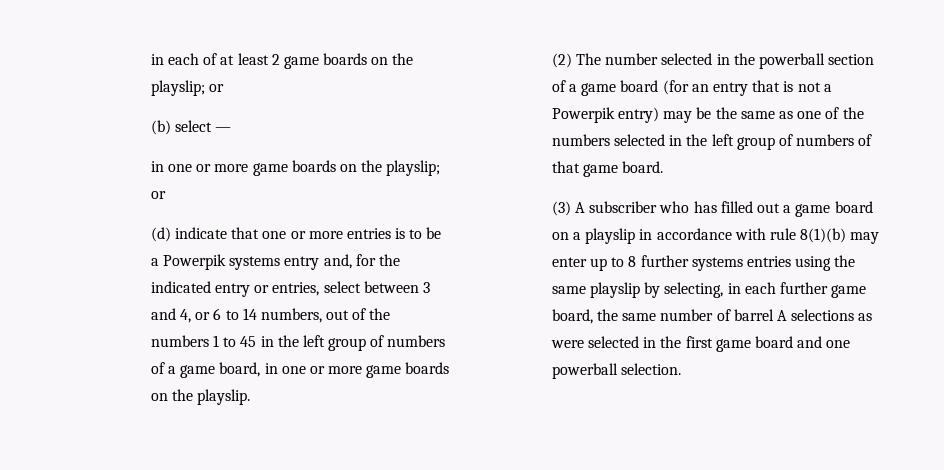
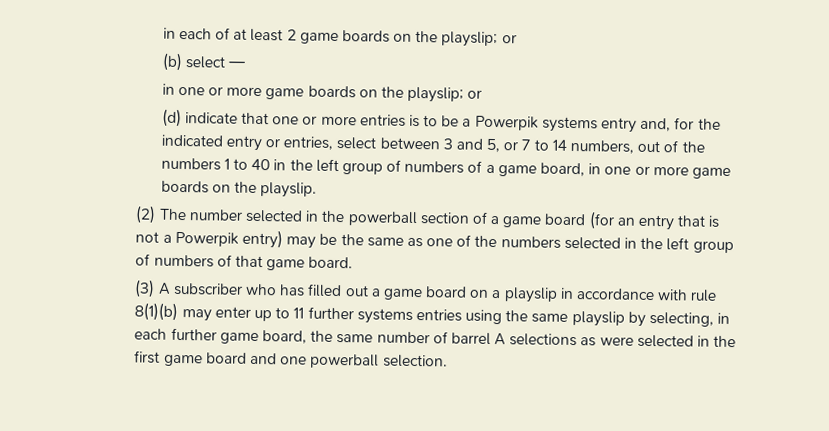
- (d) indicate that one or more entries is to be a Powerpik systems entry and, for the indicated entry or entries, select between 3 and 4, or 6 to 14 numbers, out of the numbers 1 to 45 in the left group of numbers of a game board, in one or more game boards on the playslip.
+ (d) indicate that one or more entries is to be a Powerpik systems entry and, for the indicated entry or entries, select between 3 and 5, or 7 to 14 numbers, out of the numbers 1 to 40 in the left group of numbers of a game board, in one or more game boards on the playslip.
- (3) A subscriber who has filled out a game board on a playslip in accordance with rule 8(1)(b) may enter up to 8 further systems entries using the same playslip by selecting, in each further game board, the same number of barrel A selections as were selected in the first game board and one powerball selection.
+ (3) A subscriber who has filled out a game board on a playslip in accordance with rule 8(1)(b) may enter up to 11 further systems entries using the same playslip by selecting, in each further game board, the same number of barrel A selections as were selected in the first game board and one powerball selection.

